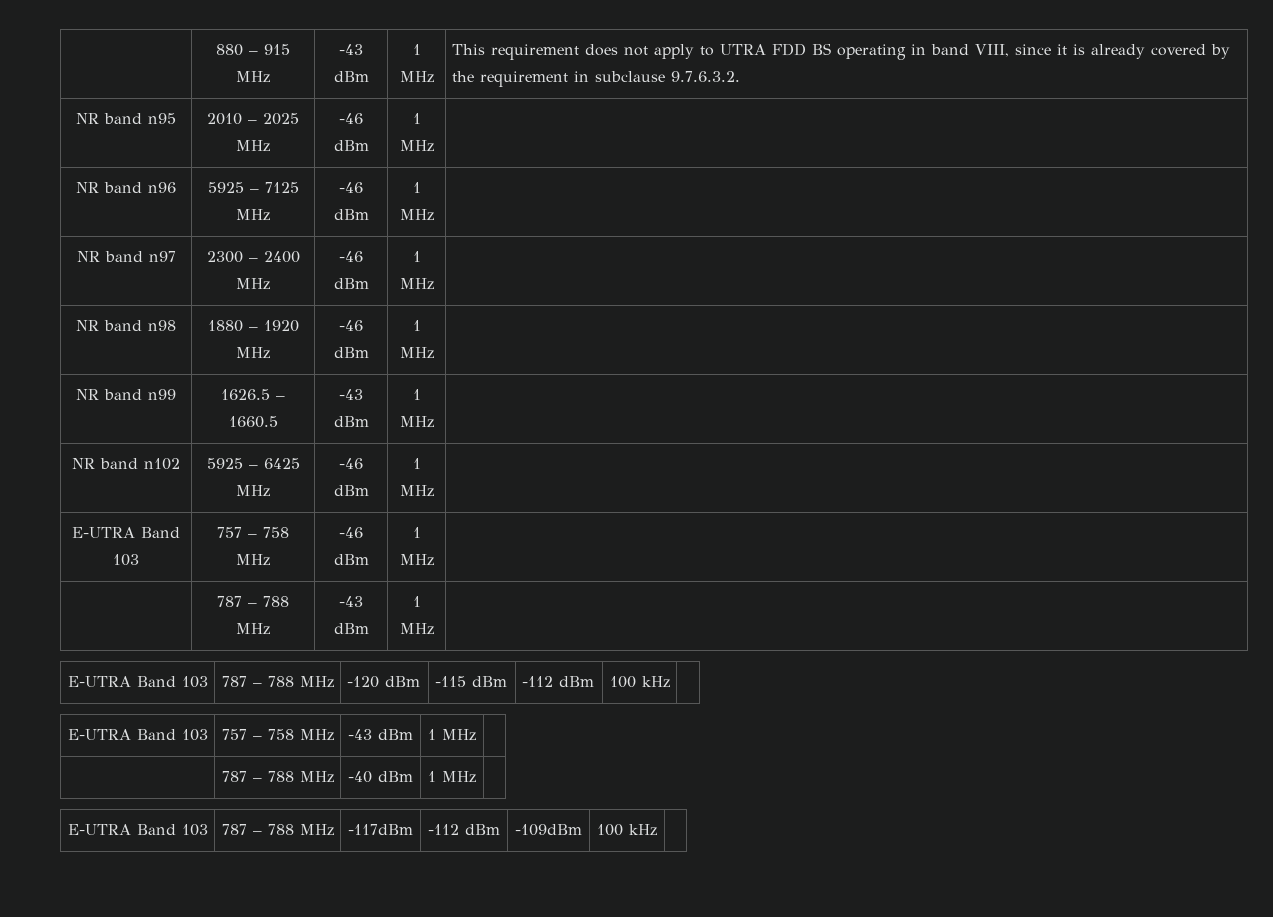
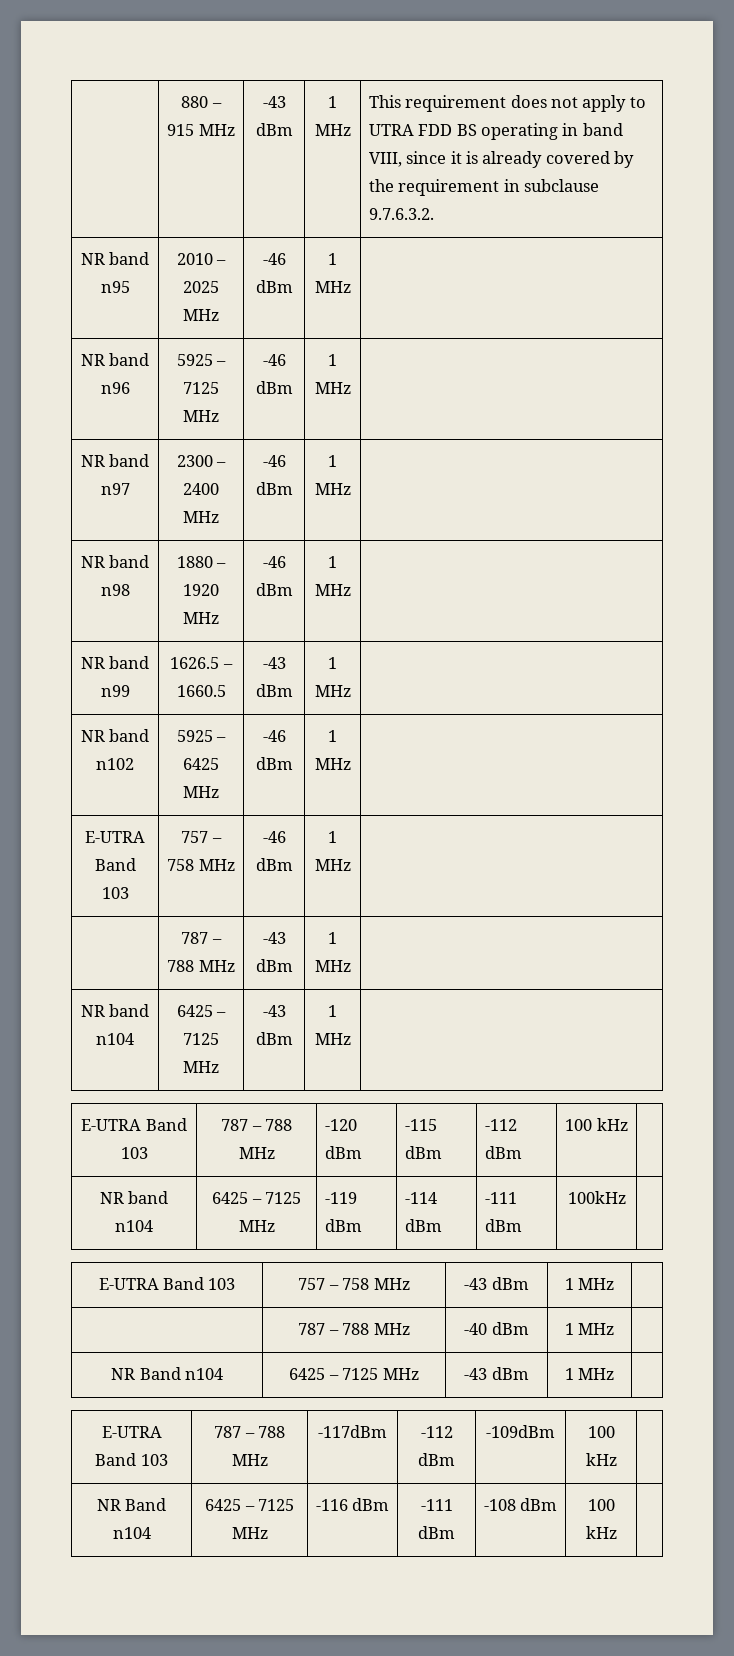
+ NR band n104 | 6425 – 7125 MHz | -43 dBm | 1 MHz |
+ NR band n104 | 6425 – 7125 MHz | -119 dBm | -114 dBm | -111 dBm | 100kHz |
+ NR Band n104 | 6425 – 7125 MHz | -43 dBm | 1 MHz |
+ NR Band n104 | 6425 – 7125 MHz | -116 dBm | -111 dBm | -108 dBm | 100 kHz |

